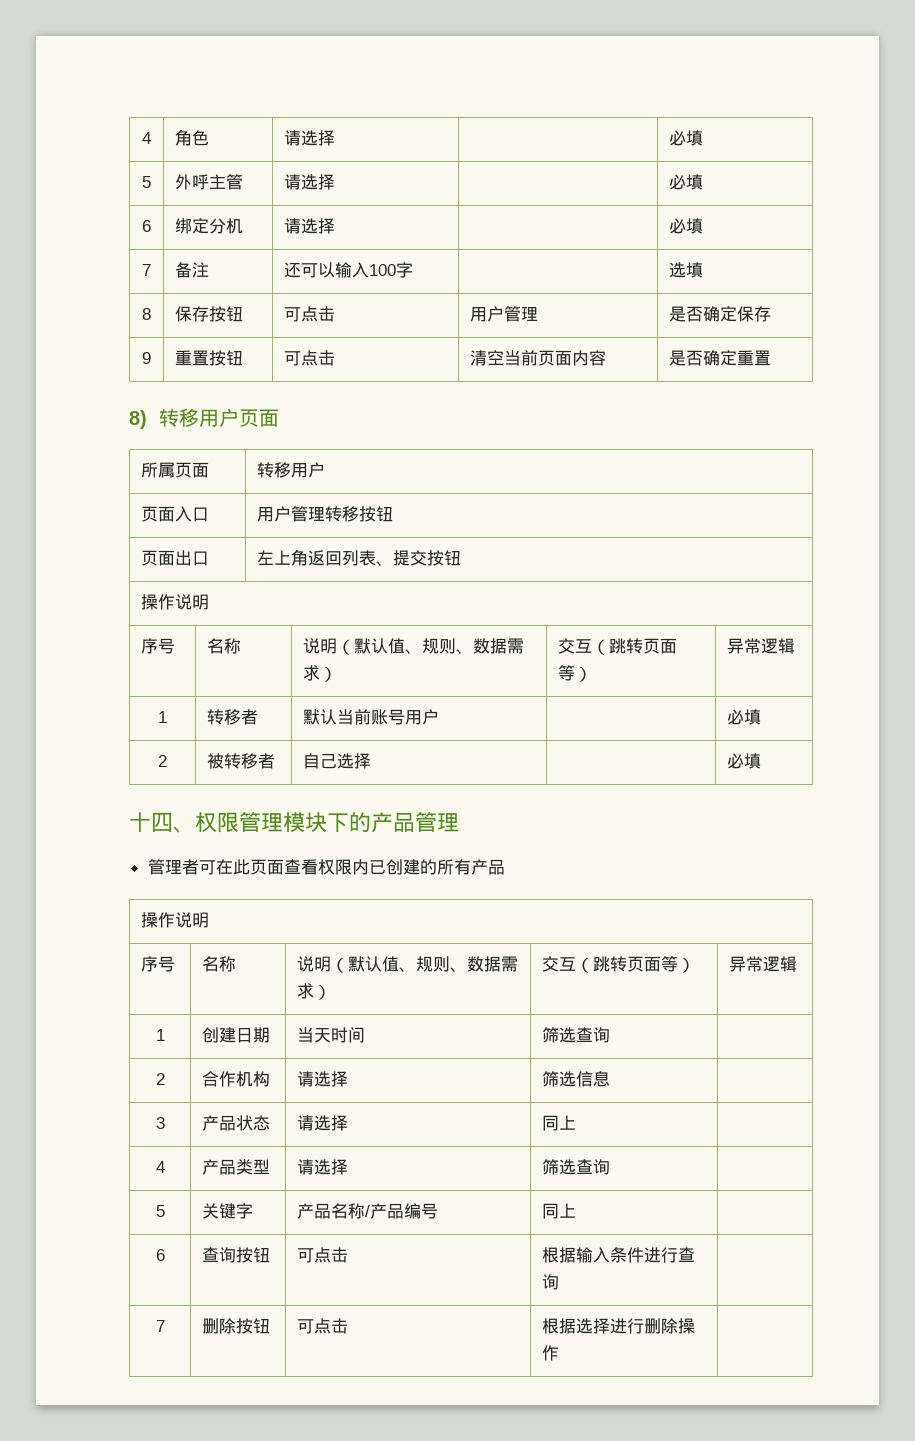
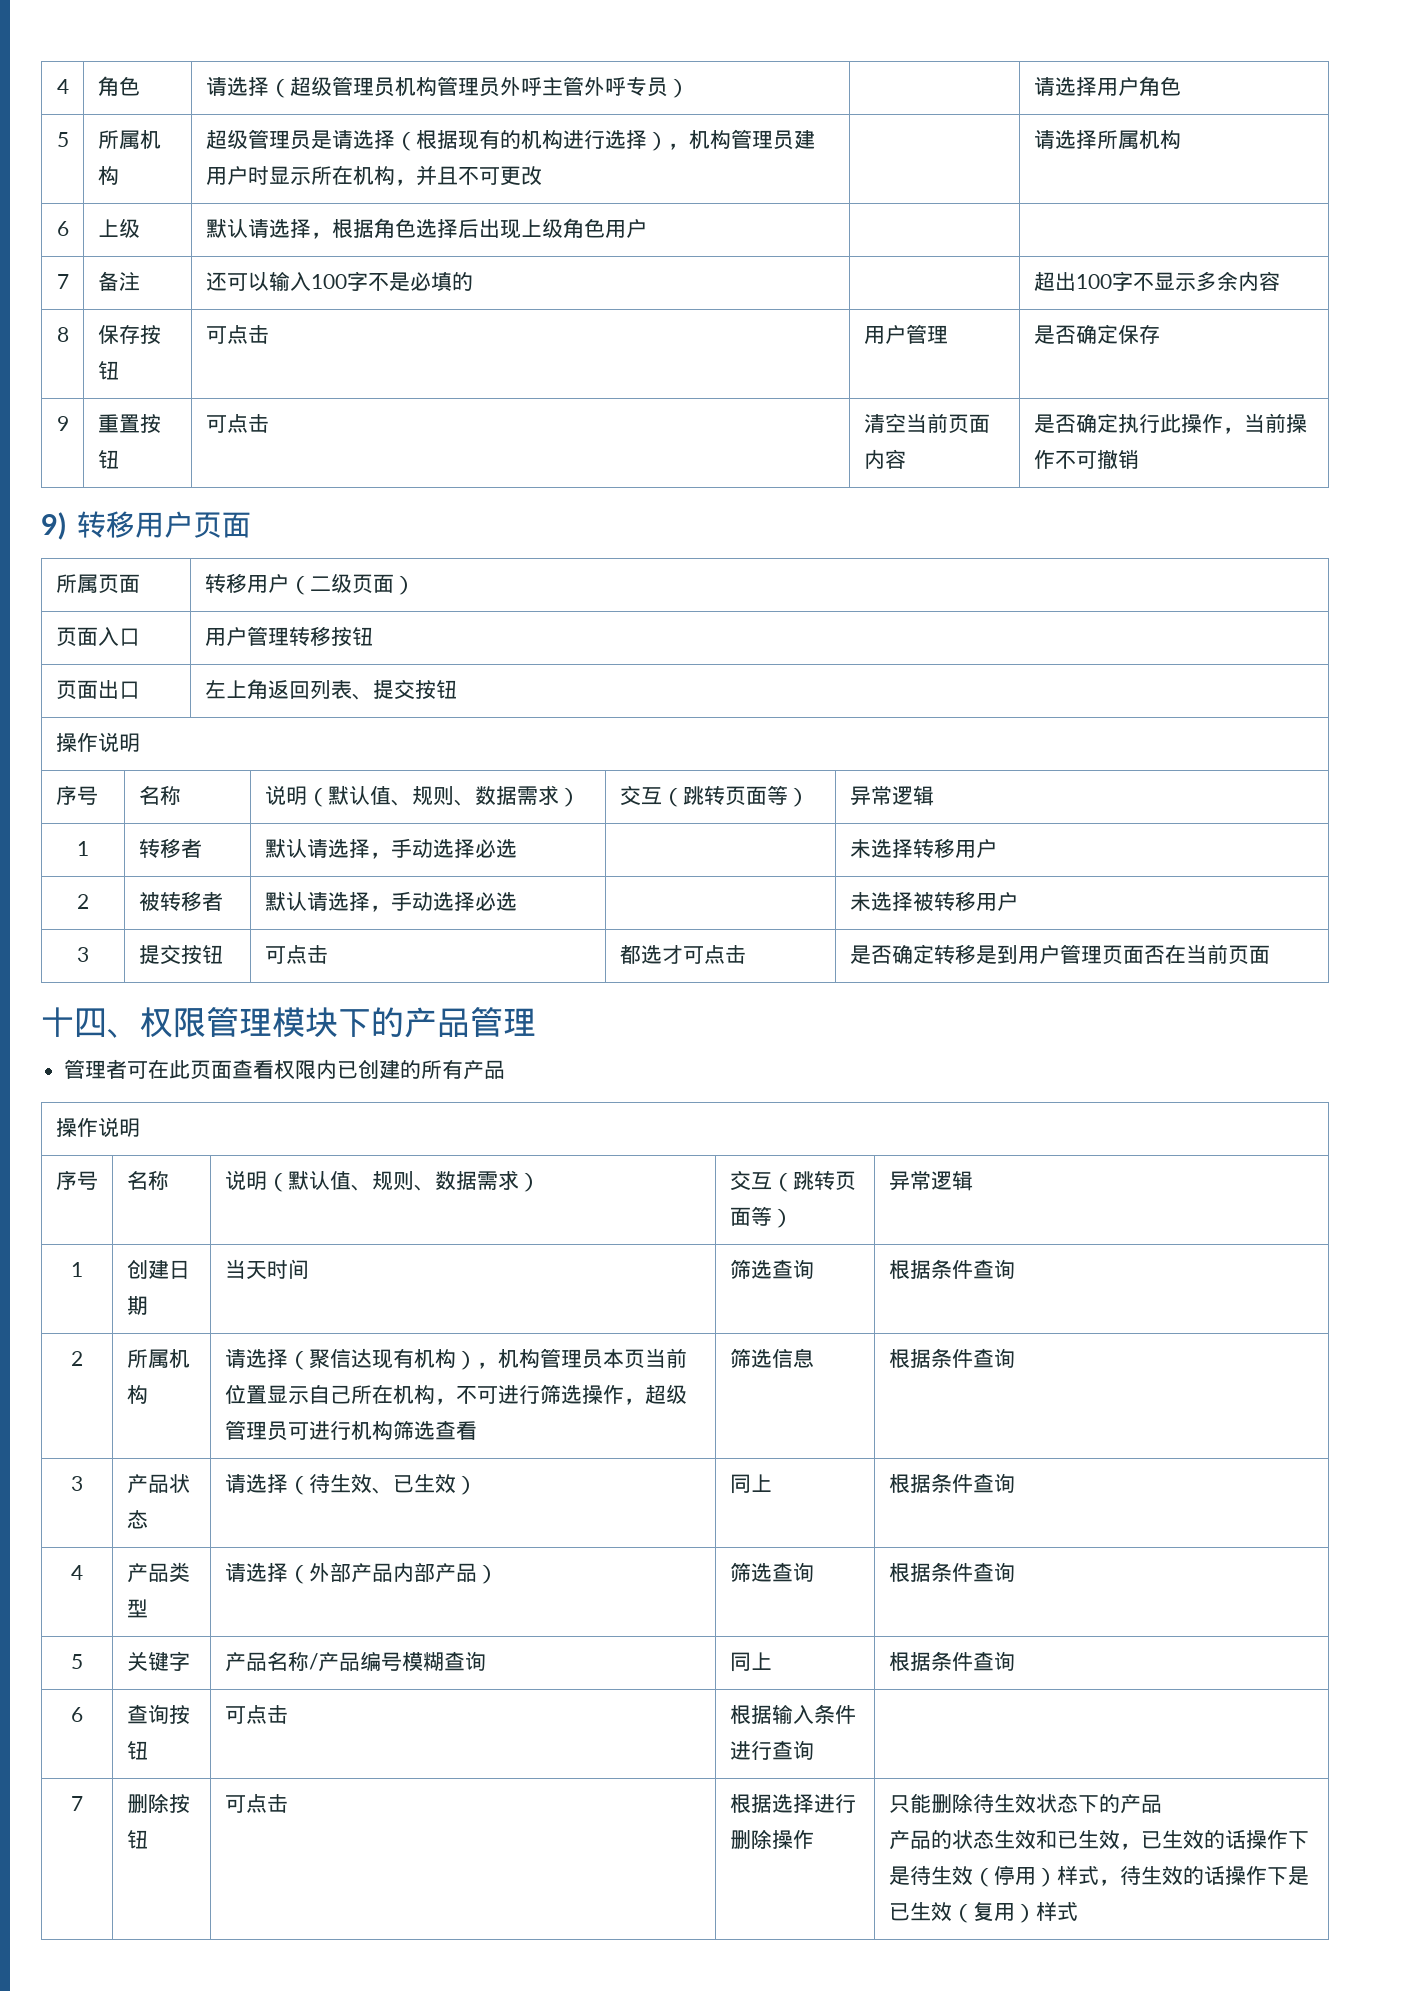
- 4 | 角色 | 请选择 | | 必填
- 5 | 外呼主管 | 请选择 | | 必填
- 6 | 绑定分机 | 请选择 | | 必填
+ 4 | 角色 | 请选择（超级管理员机构管理员外呼主管外呼专员） | | 请选择用户角色
+ 5 | 所属机构 | 超级管理员是请选择（根据现有的机构进行选择），机构管理员建用户时显示所在机构，并且不可更改 | | 请选择所属机构
+ 6 | 上级 | 默认请选择，根据角色选择后出现上级角色用户 | |
- 7 | 备注 | 还可以输入100字 | | 选填
+ 7 | 备注 | 还可以输入100字不是必填的 | | 超出100字不显示多余内容
- 9 | 重置按钮 | 可点击 | 清空当前页面内容 | 是否确定重置
- 8)转移用户页面
+ 9 | 重置按钮 | 可点击 | 清空当前页面内容 | 是否确定执行此操作，当前操作不可撤销
+ 9)转移用户页面
- 所属页面 | 转移用户
+ 所属页面 | 转移用户（二级页面）
- 1 | 转移者 | 默认当前账号用户 | | 必填
+ 1 | 转移者 | 默认请选择，手动选择必选 | | 未选择转移用户
- 2 | 被转移者 | 自己选择 | | 必填
+ 2 | 被转移者 | 默认请选择，手动选择必选 | | 未选择被转移用户
+ 3 | 提交按钮 | 可点击 | 都选才可点击 | 是否确定转移是到用户管理页面否在当前页面
- 1 | 创建日期 | 当天时间 | 筛选查询 |
- 2 | 合作机构 | 请选择 | 筛选信息 |
+ 1 | 创建日期 | 当天时间 | 筛选查询 | 根据条件查询
+ 2 | 所属机构 | 请选择（聚信达现有机构），机构管理员本页当前位置显示自己所在机构，不可进行筛选操作，超级管理员可进行机构筛选查看 | 筛选信息 | 根据条件查询
- 3 | 产品状态 | 请选择 | 同上 |
+ 3 | 产品状态 | 请选择（待生效、已生效） | 同上 | 根据条件查询
- 4 | 产品类型 | 请选择 | 筛选查询 |
+ 4 | 产品类型 | 请选择（外部产品内部产品） | 筛选查询 | 根据条件查询
- 5 | 关键字 | 产品名称/产品编号 | 同上 |
+ 5 | 关键字 | 产品名称/产品编号模糊查询 | 同上 | 根据条件查询
+ 只能删除待生效状态下的产品
+ 产品的状态生效和已生效，已生效的话操作下是待生效（停用）样式，待生效的话操作下是已生效（复用）样式

